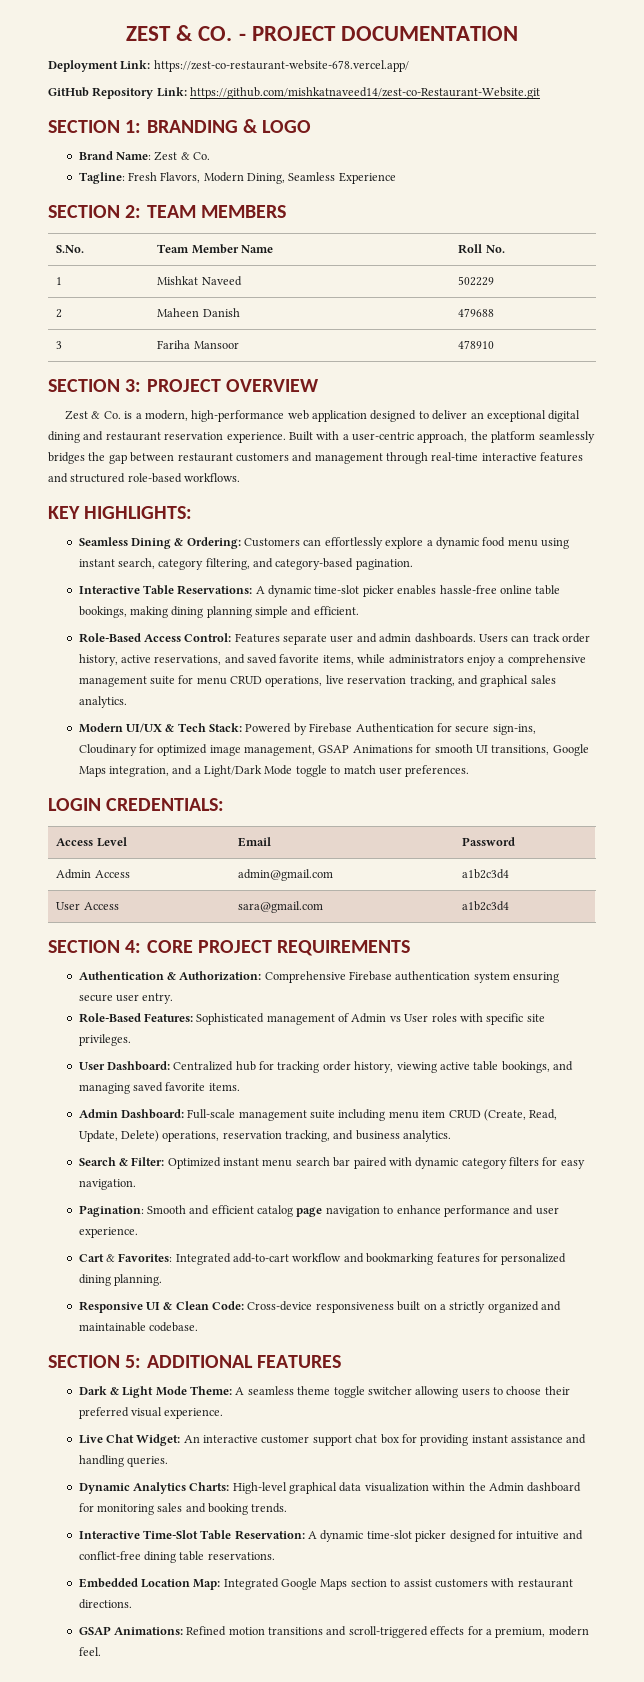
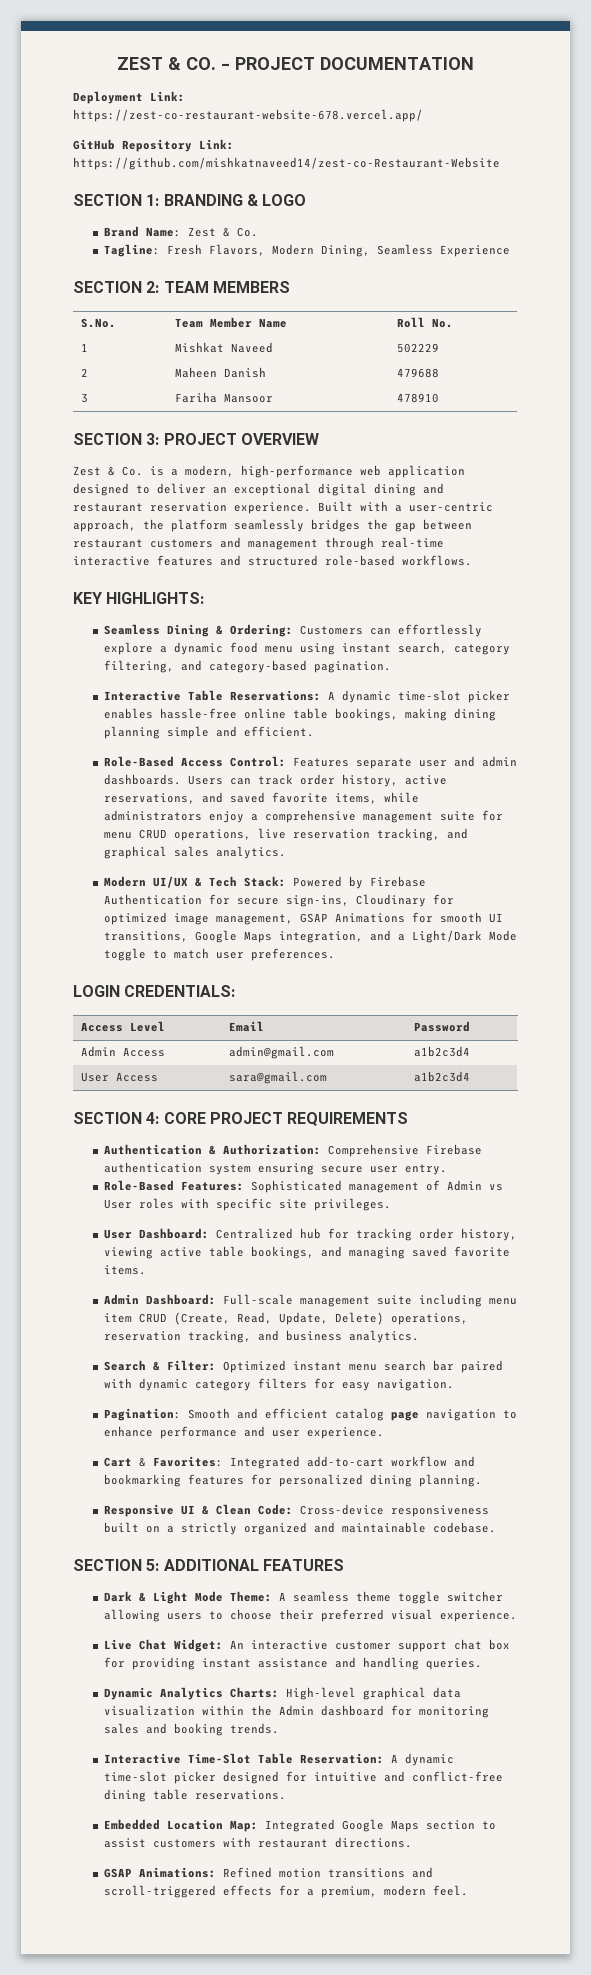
- GitHub Repository Link: https://github.com/mishkatnaveed14/zest-co-Restaurant-Website.git
+ GitHub Repository Link: https://github.com/mishkatnaveed14/zest-co-Restaurant-Website

